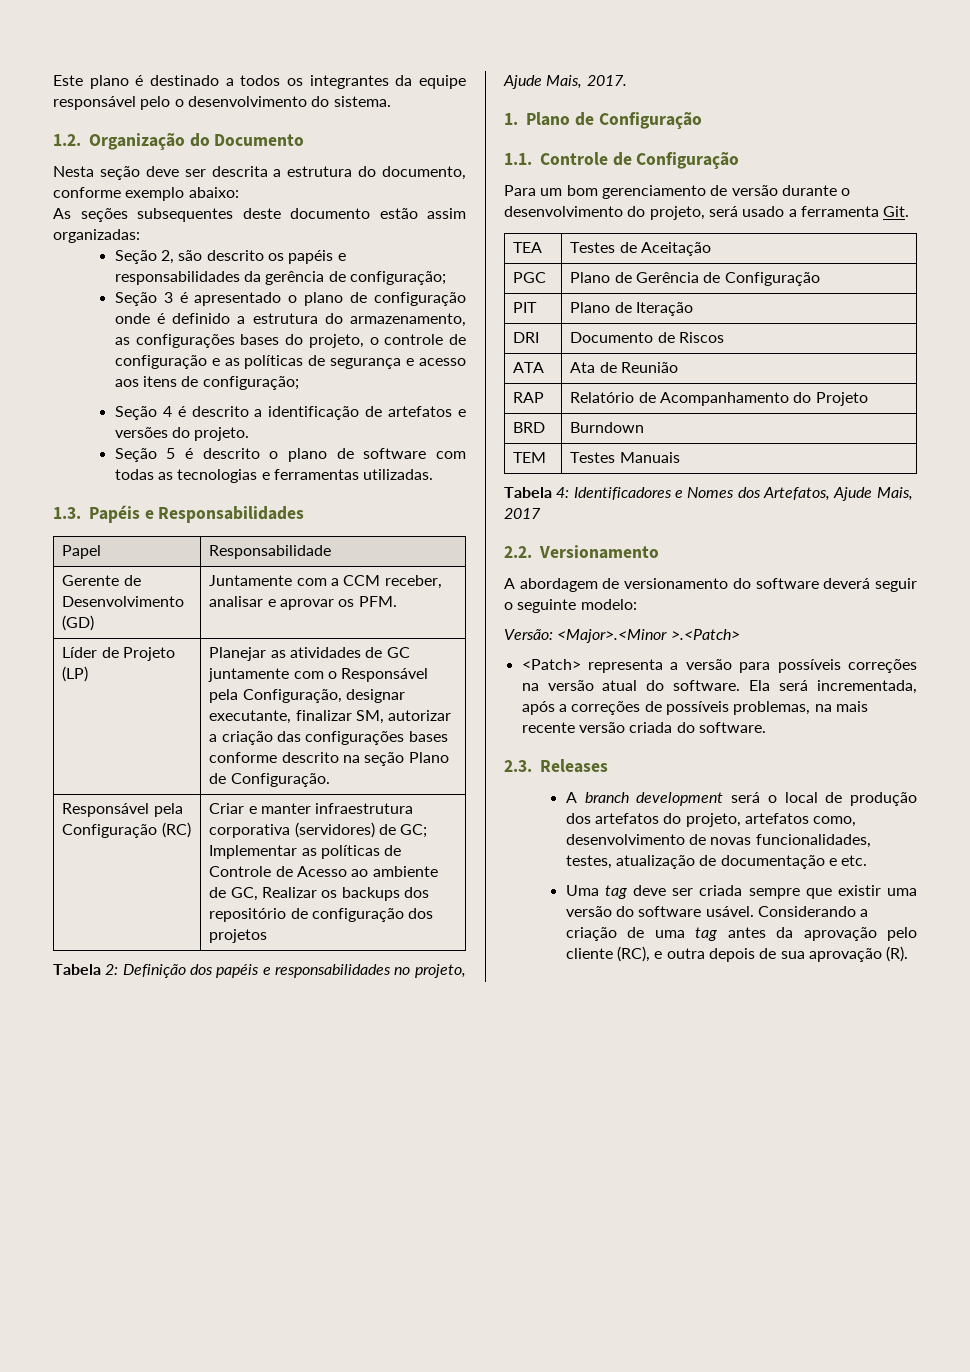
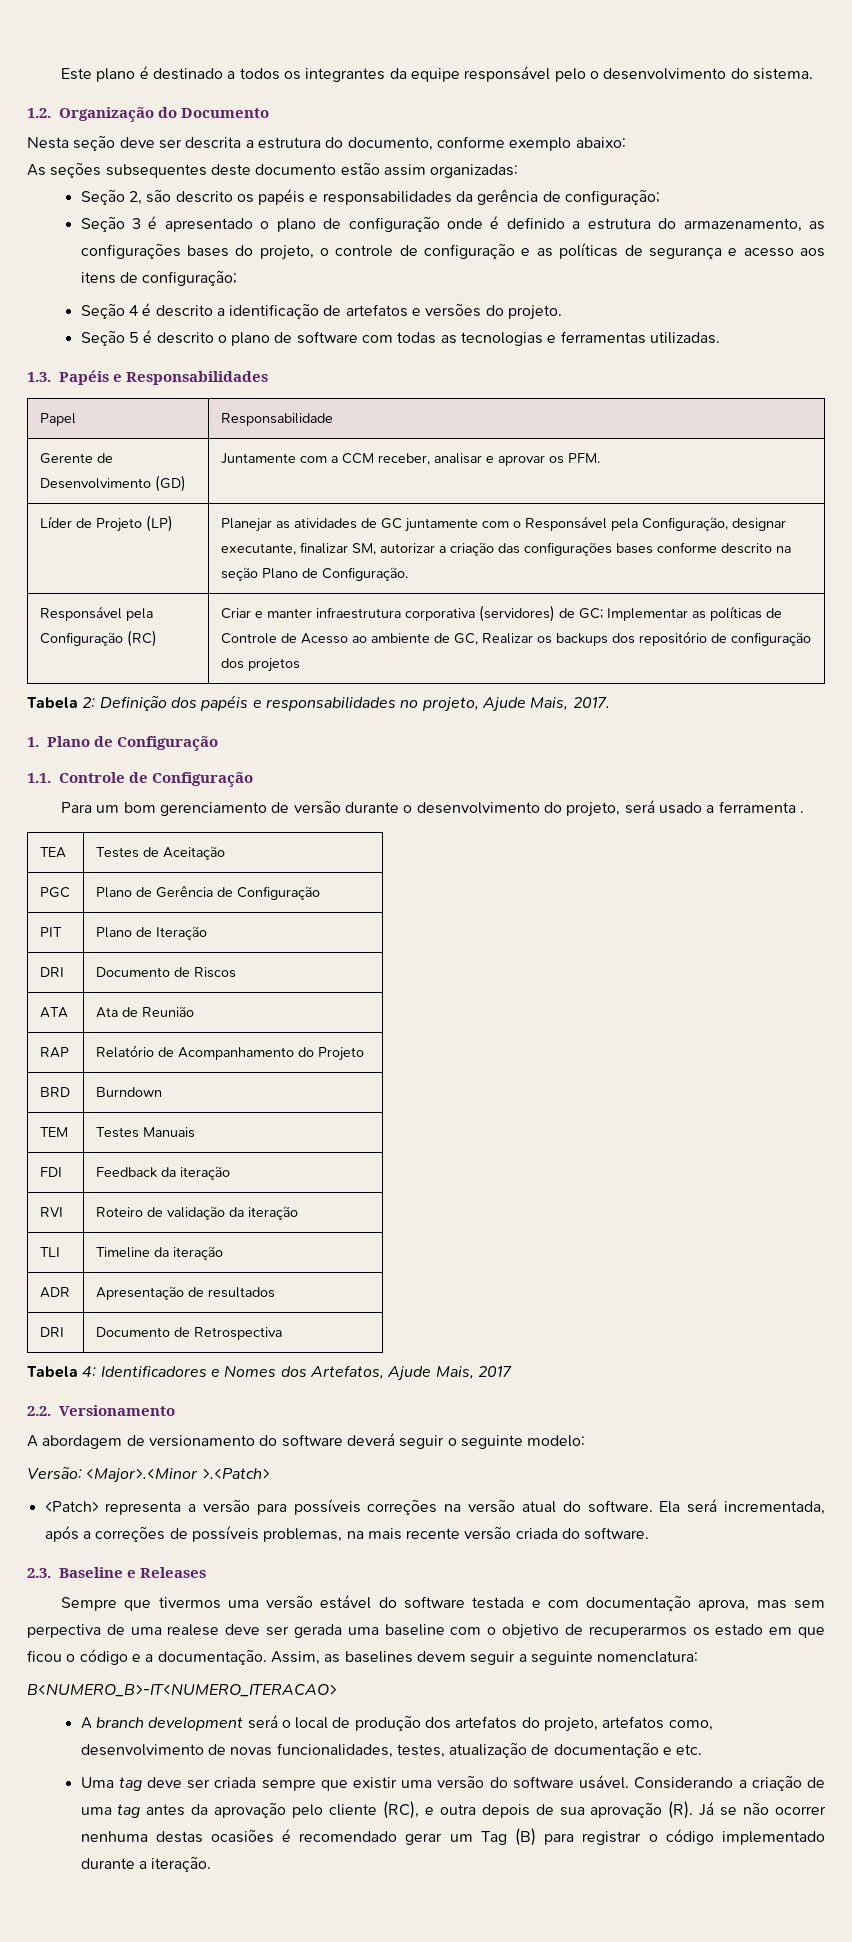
- Para um bom gerenciamento de versão durante o desenvolvimento do projeto, será usado a ferramenta Git.
+ Para um bom gerenciamento de versão durante o desenvolvimento do projeto, será usado a ferramenta .
+ FDI | Feedback da iteração
+ RVI | Roteiro de validação da iteração
+ TLI | Timeline da iteração
+ ADR | Apresentação de resultados
+ DRI | Documento de Retrospectiva
- 2.3. Releases
+ 2.3. Baseline e Releases
+ Sempre que tivermos uma versão estável do software testada e com documentação aprova, mas sem perpectiva de uma realese deve ser gerada uma baseline com o objetivo de recuperarmos os estado em que ficou o código e a documentação. Assim, as baselines devem seguir a seguinte nomenclatura:
+ B<NUMERO_B>-IT<NUMERO_ITERACAO>
- Considerando a criação de uma tag antes da aprovação pelo cliente (RC), e outra depois de sua aprovação (R).
+ Considerando a criação de uma tag antes da aprovação pelo cliente (RC), e outra depois de sua aprovação (R). Já se não ocorrer nenhuma destas ocasiões é recomendado gerar um Tag (B) para registrar o código implementado durante a iteração.

